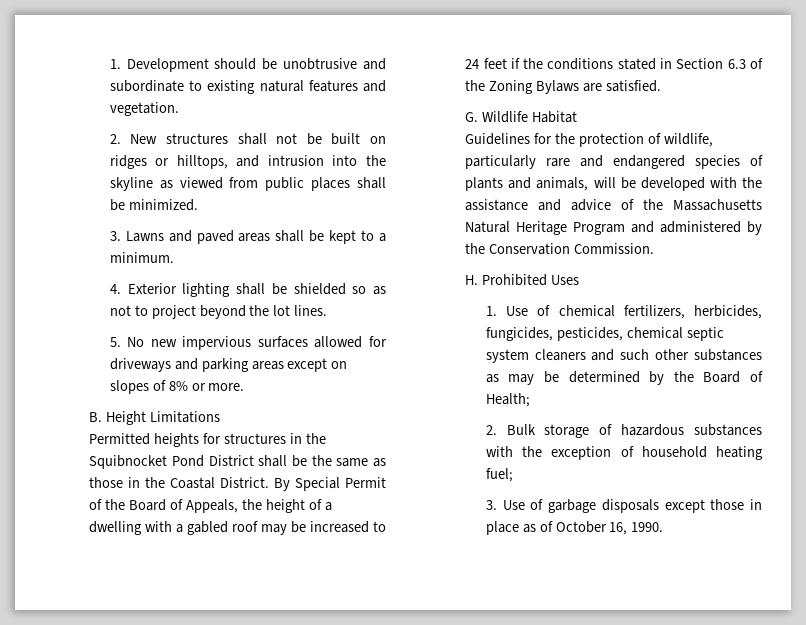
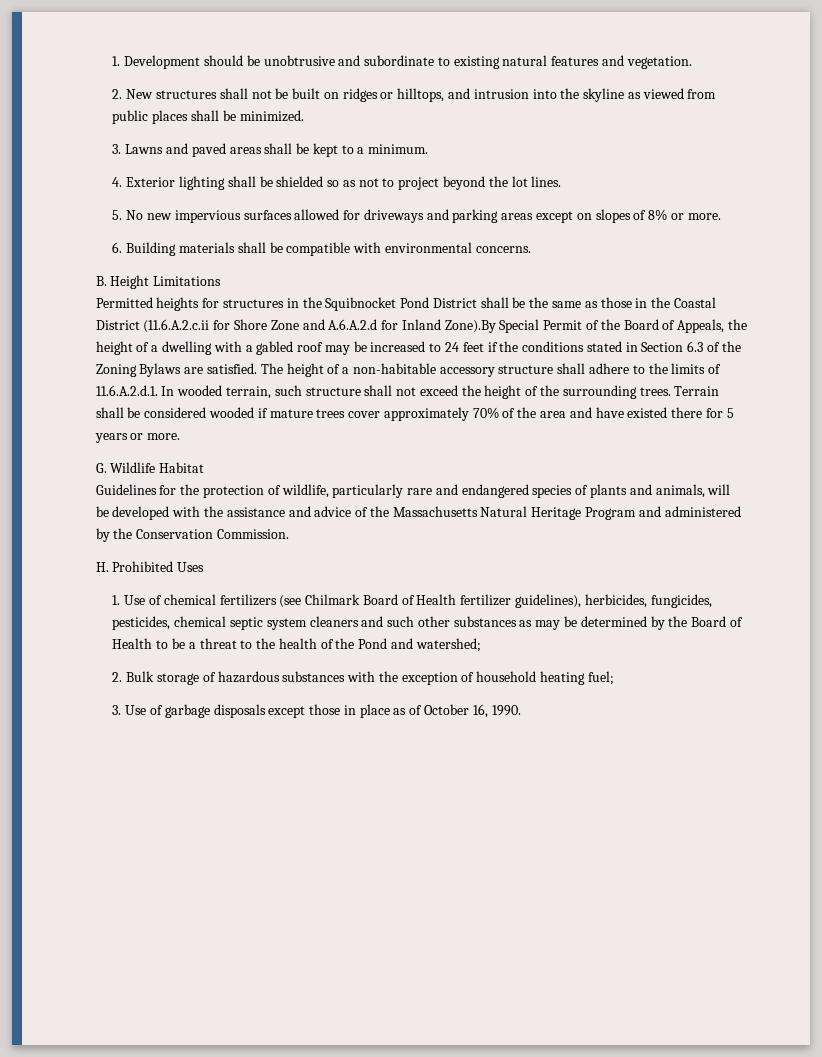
+ 6. Building materials shall be compatible with environmental concerns.
- Permitted heights for structures in the Squibnocket Pond District shall be the same as those in the Coastal District. By Special Permit of the Board of Appeals, the height of a dwelling with a gabled roof may be increased to 24 feet if the conditions stated in Section 6.3 of the Zoning Bylaws are satisfied.
+ Permitted heights for structures in the Squibnocket Pond District shall be the same as those in the Coastal District (11.6.A.2.c.ii for Shore Zone and A.6.A.2.d for Inland Zone).By Special Permit of the Board of Appeals, the height of a dwelling with a gabled roof may be increased to 24 feet if the conditions stated in Section 6.3 of the Zoning Bylaws are satisfied. The height of a non-habitable accessory structure shall adhere to the limits of 11.6.A.2.d.1. In wooded terrain, such structure shall not exceed the height of the surrounding trees. Terrain shall be considered wooded if mature trees cover approximately 70% of the area and have existed there for 5 years or more.
- 1. Use of chemical fertilizers, herbicides, fungicides, pesticides, chemical septic system cleaners and such other substances as may be determined by the Board of Health;
+ 1. Use of chemical fertilizers (see Chilmark Board of Health fertilizer guidelines), herbicides, fungicides, pesticides, chemical septic system cleaners and such other substances as may be determined by the Board of Health to be a threat to the health of the Pond and watershed;

